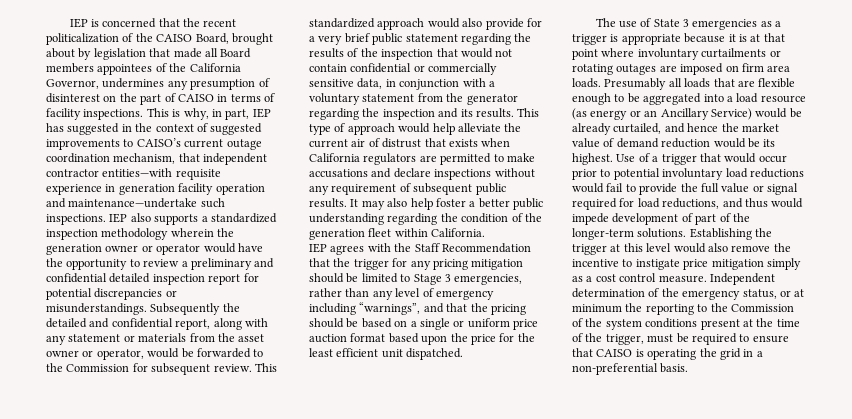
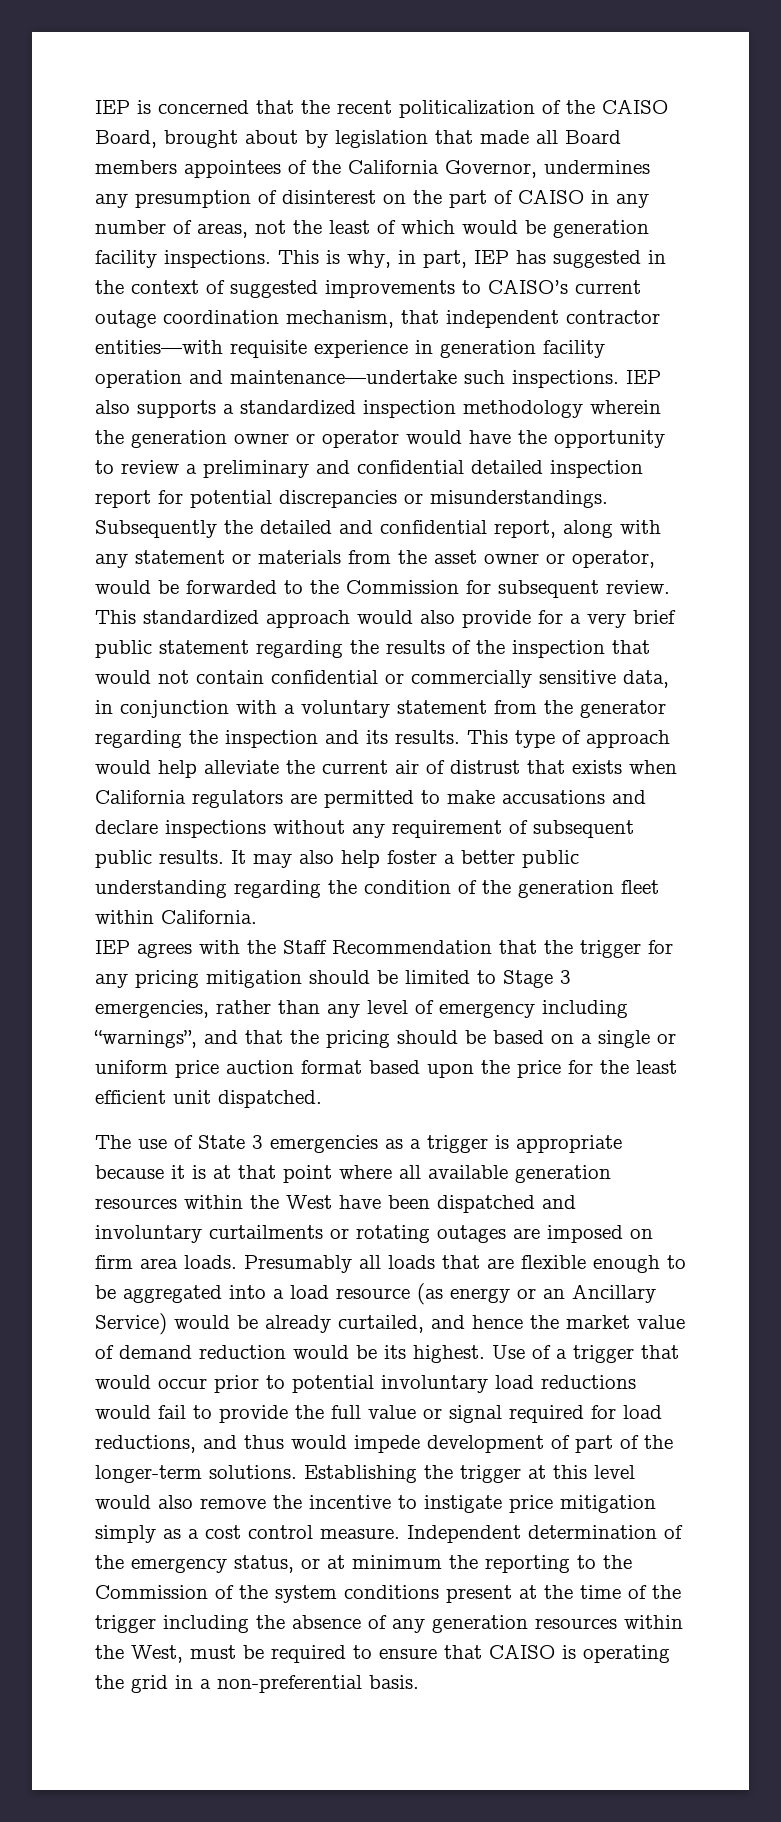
- IEP is concerned that the recent politicalization of the CAISO Board, brought about by legislation that made all Board members appointees of the California Governor, undermines any presumption of disinterest on the part of CAISO in terms of facility inspections.
+ IEP is concerned that the recent politicalization of the CAISO Board, brought about by legislation that made all Board members appointees of the California Governor, undermines any presumption of disinterest on the part of CAISO in any number of areas, not the least of which would be generation facility inspections.
- The use of State 3 emergencies as a trigger is appropriate because it is at that point where involuntary curtailments or rotating outages are imposed on firm area loads.
+ The use of State 3 emergencies as a trigger is appropriate because it is at that point where all available generation resources within the West have been dispatched and involuntary curtailments or rotating outages are imposed on firm area loads.
- Independent determination of the emergency status, or at minimum the reporting to the Commission of the system conditions present at the time of the trigger, must be required to ensure that CAISO is operating the grid in a non-preferential basis.
+ Independent determination of the emergency status, or at minimum the reporting to the Commission of the system conditions present at the time of the trigger including the absence of any generation resources within the West, must be required to ensure that CAISO is operating the grid in a non-preferential basis.

